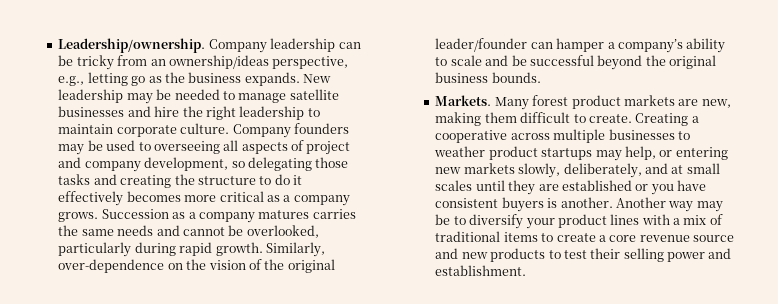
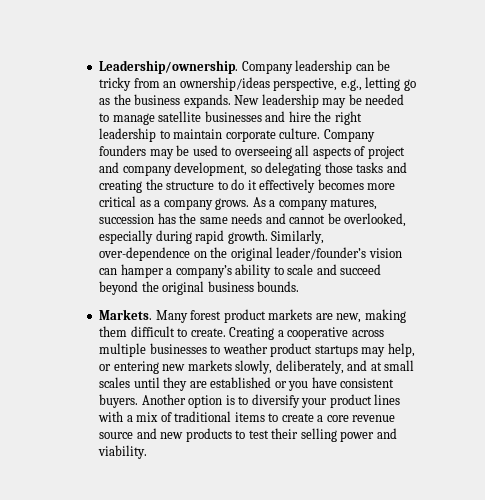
- Succession as a company matures carries the same needs and cannot be overlooked, particularly during rapid growth.
+ As a company matures, succession has the same needs and cannot be overlooked, especially during rapid growth.
- Similarly, over-dependence on the vision of the original leader/founder can hamper a company’s ability to scale and be successful beyond the original business bounds.
+ Similarly, over-dependence on the original leader/founder’s vision can hamper a company’s ability to scale and succeed beyond the original business bounds.
- Creating a cooperative across multiple businesses to weather product startups may help, or entering new markets slowly, deliberately, and at small scales until they are established or you have consistent buyers is another. Another way may be to diversify your product lines with a mix of traditional items to create a core revenue source and new products to test their selling power and establishment.
+ Creating a cooperative across multiple businesses to weather product startups may help, or entering new markets slowly, deliberately, and at small scales until they are established or you have consistent buyers. Another option is to diversify your product lines with a mix of traditional items to create a core revenue source and new products to test their selling power and viability.

